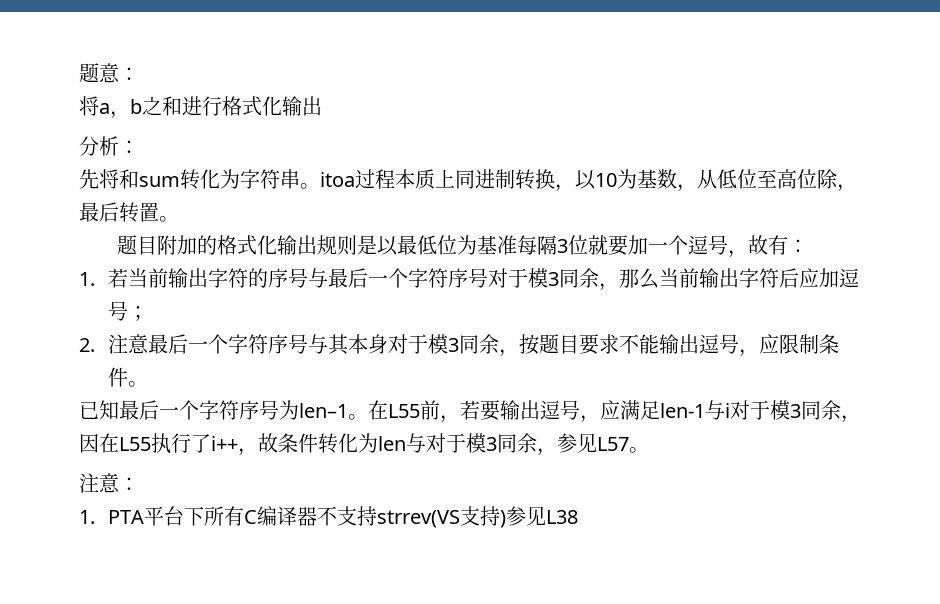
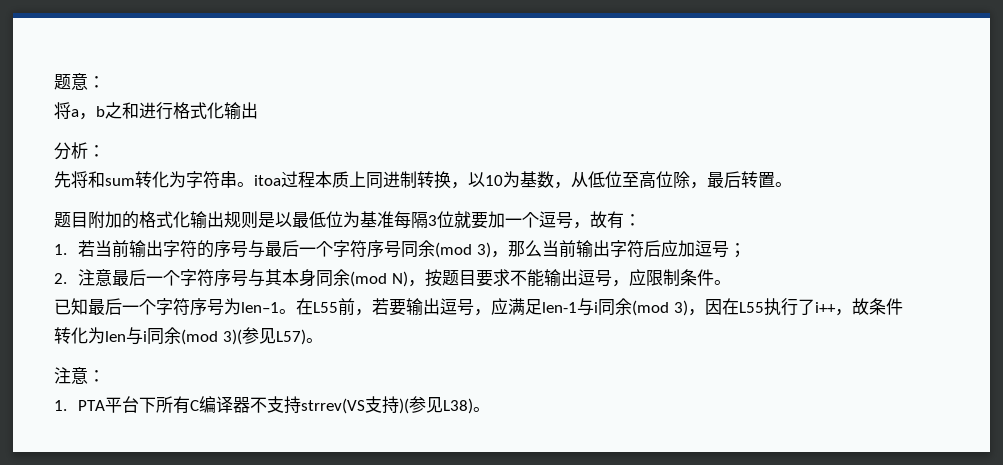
- 1.若当前输出字符的序号与最后一个字符序号对于模3同余，那么当前输出字符后应加逗号；
+ 1.若当前输出字符的序号与最后一个字符序号同余(mod 3)，那么当前输出字符后应加逗号；
- 2.注意最后一个字符序号与其本身对于模3同余，按题目要求不能输出逗号，应限制条件。
+ 2.注意最后一个字符序号与其本身同余(mod N)，按题目要求不能输出逗号，应限制条件。
- 在L55前，若要输出逗号，应满足len-1与i对于模3同余，因在L55执行了i++，故条件转化为len与对于模3同余，参见L57。
+ 在L55前，若要输出逗号，应满足len-1与i同余(mod 3)，因在L55执行了i++，故条件转化为len与i同余(mod 3)(参见L57)。
- 1. PTA平台下所有C编译器不支持strrev(VS支持)参见L38
+ 1. PTA平台下所有C编译器不支持strrev(VS支持)(参见L38)。

